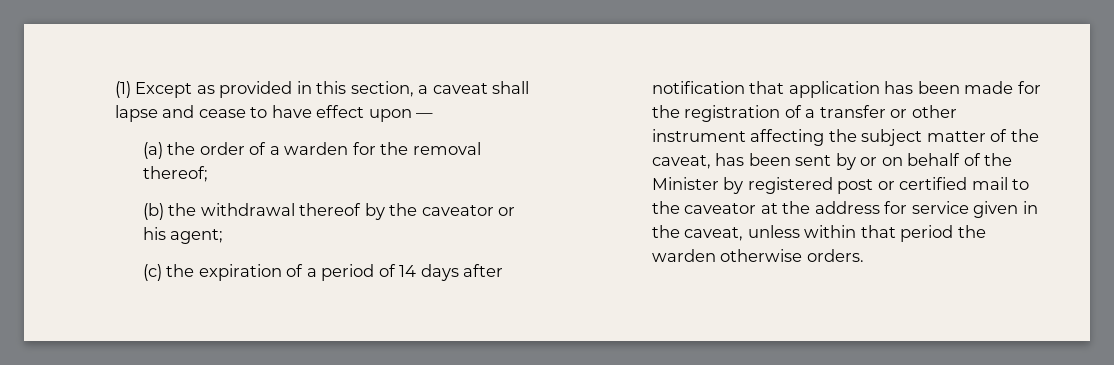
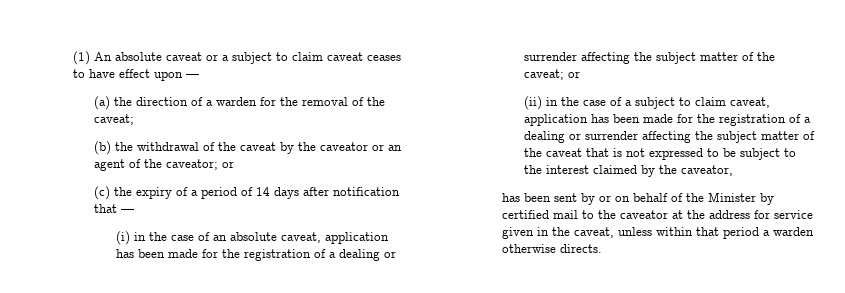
- (1) Except as provided in this section, a caveat shall lapse and cease to have effect upon —
+ (1) An absolute caveat or a subject to claim caveat ceases to have effect upon —
- (a) the order of a warden for the removal thereof;
+ (a) the direction of a warden for the removal of the caveat;
- (b) the withdrawal thereof by the caveator or his agent;
+ (b) the withdrawal of the caveat by the caveator or an agent of the caveator; or
- (c) the expiration of a period of 14 days after notification that application has been made for the registration of a transfer or other instrument affecting the subject matter of the caveat, has been sent by or on behalf of the Minister by registered post or certified mail to the caveator at the address for service given in the caveat, unless within that period the warden otherwise orders.
+ (c) the expiry of a period of 14 days after notification that —
+ (i) in the case of an absolute caveat, application has been made for the registration of a dealing or surrender affecting the subject matter of the caveat; or
+ (ii) in the case of a subject to claim caveat, application has been made for the registration of a dealing or surrender affecting the subject matter of the caveat that is not expressed to be subject to the interest claimed by the caveator,
+ has been sent by or on behalf of the Minister by certified mail to the caveator at the address for service given in the caveat, unless within that period a warden otherwise directs.

